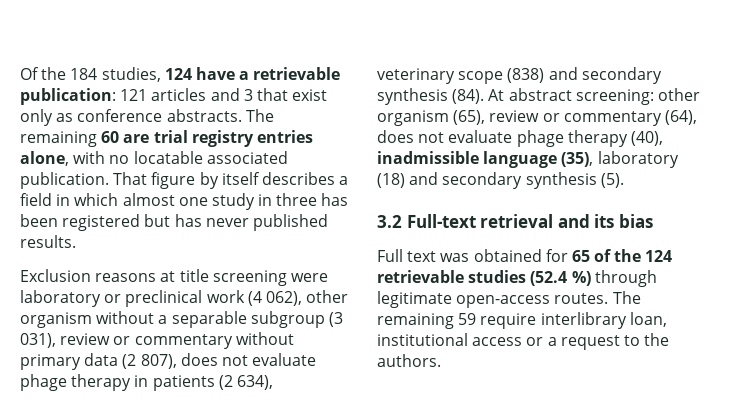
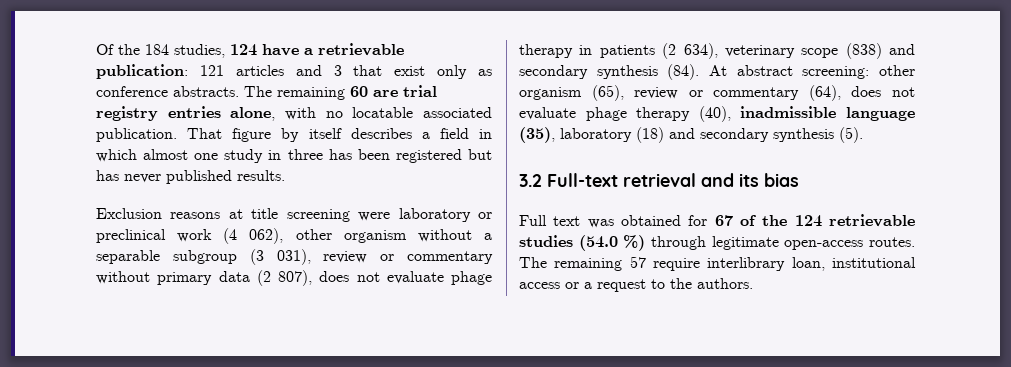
- Full text was obtained for 65 of the 124 retrievable studies (52.4 %) through legitimate open-access routes.
+ Full text was obtained for 67 of the 124 retrievable studies (54.0 %) through legitimate open-access routes.
- The remaining 59 require interlibrary loan, institutional access or a request to the authors.
+ The remaining 57 require interlibrary loan, institutional access or a request to the authors.

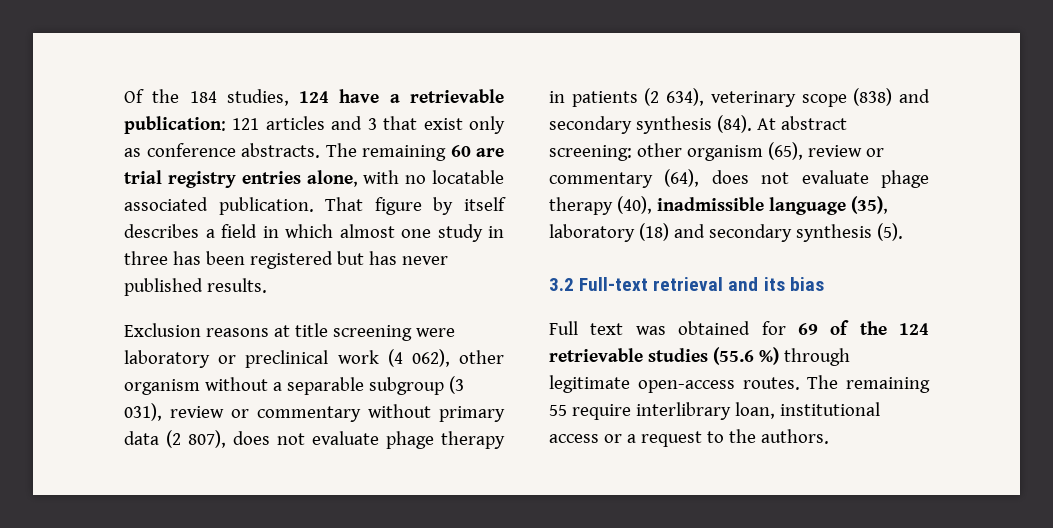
- Full text was obtained for 67 of the 124 retrievable studies (54.0 %) through legitimate open-access routes.
+ Full text was obtained for 69 of the 124 retrievable studies (55.6 %) through legitimate open-access routes.
- The remaining 57 require interlibrary loan, institutional access or a request to the authors.
+ The remaining 55 require interlibrary loan, institutional access or a request to the authors.

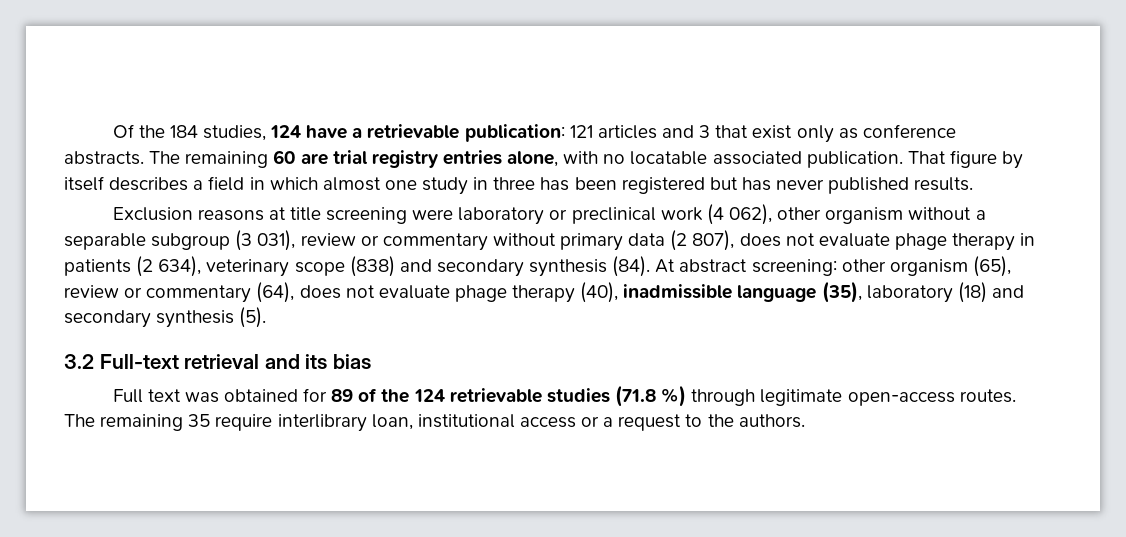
- Full text was obtained for 69 of the 124 retrievable studies (55.6 %) through legitimate open-access routes.
+ Full text was obtained for 89 of the 124 retrievable studies (71.8 %) through legitimate open-access routes.
- The remaining 55 require interlibrary loan, institutional access or a request to the authors.
+ The remaining 35 require interlibrary loan, institutional access or a request to the authors.

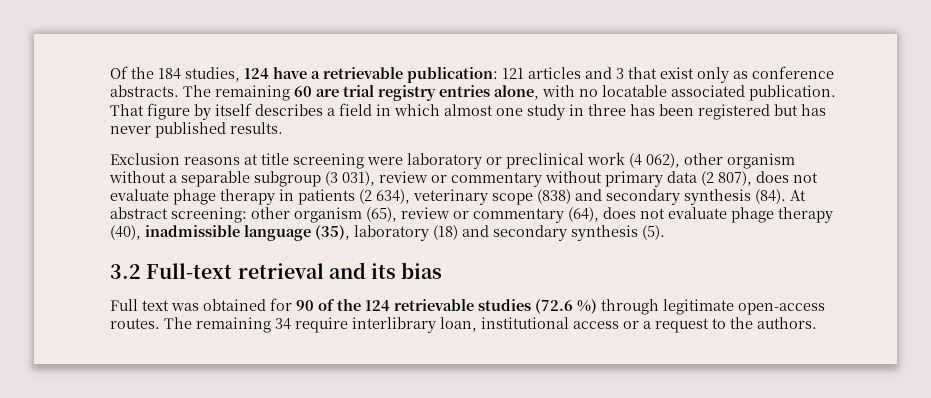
- Full text was obtained for 89 of the 124 retrievable studies (71.8 %) through legitimate open-access routes.
+ Full text was obtained for 90 of the 124 retrievable studies (72.6 %) through legitimate open-access routes.
- The remaining 35 require interlibrary loan, institutional access or a request to the authors.
+ The remaining 34 require interlibrary loan, institutional access or a request to the authors.

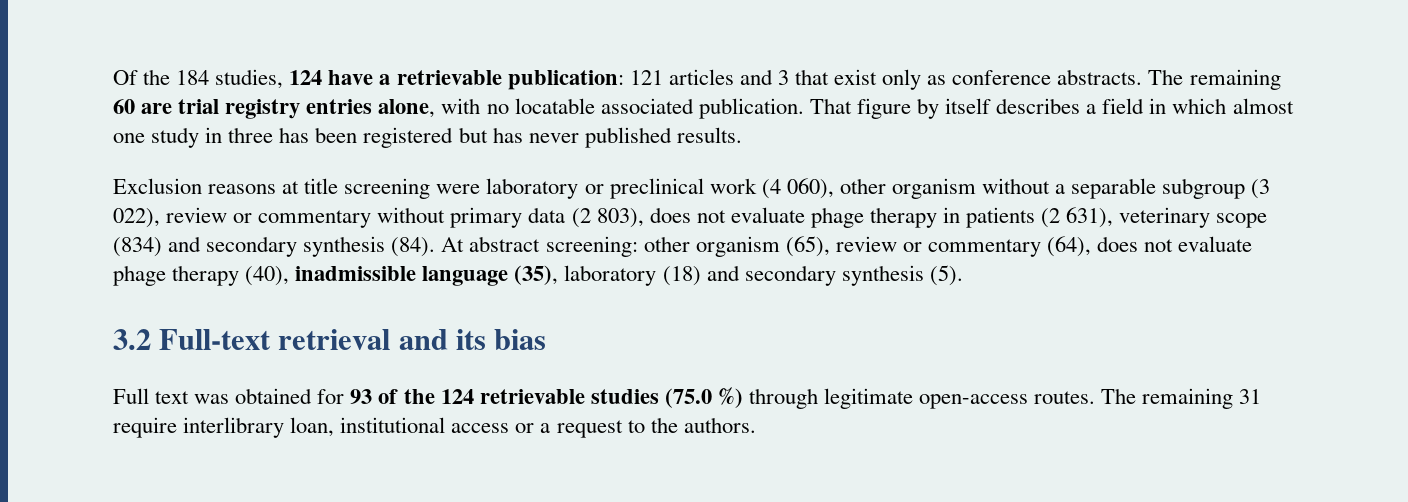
- Exclusion reasons at title screening were laboratory or preclinical work (4 062), other organism without a separable subgroup (3 031), review or commentary without primary data (2 807), does not evaluate phage therapy in patients (2 634), veterinary scope (838) and secondary synthesis (84).
+ Exclusion reasons at title screening were laboratory or preclinical work (4 060), other organism without a separable subgroup (3 022), review or commentary without primary data (2 803), does not evaluate phage therapy in patients (2 631), veterinary scope (834) and secondary synthesis (84).
- Full text was obtained for 90 of the 124 retrievable studies (72.6 %) through legitimate open-access routes.
+ Full text was obtained for 93 of the 124 retrievable studies (75.0 %) through legitimate open-access routes.
- The remaining 34 require interlibrary loan, institutional access or a request to the authors.
+ The remaining 31 require interlibrary loan, institutional access or a request to the authors.

